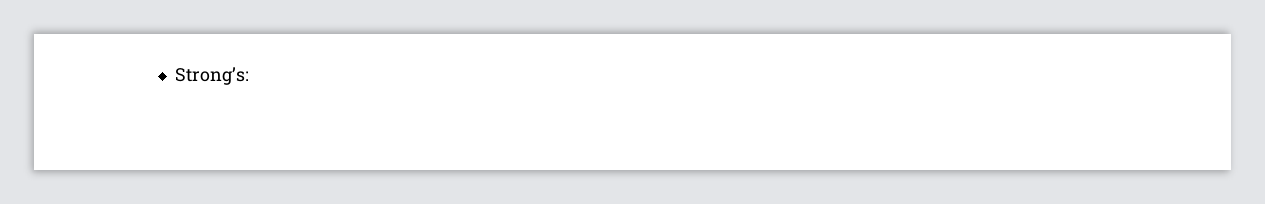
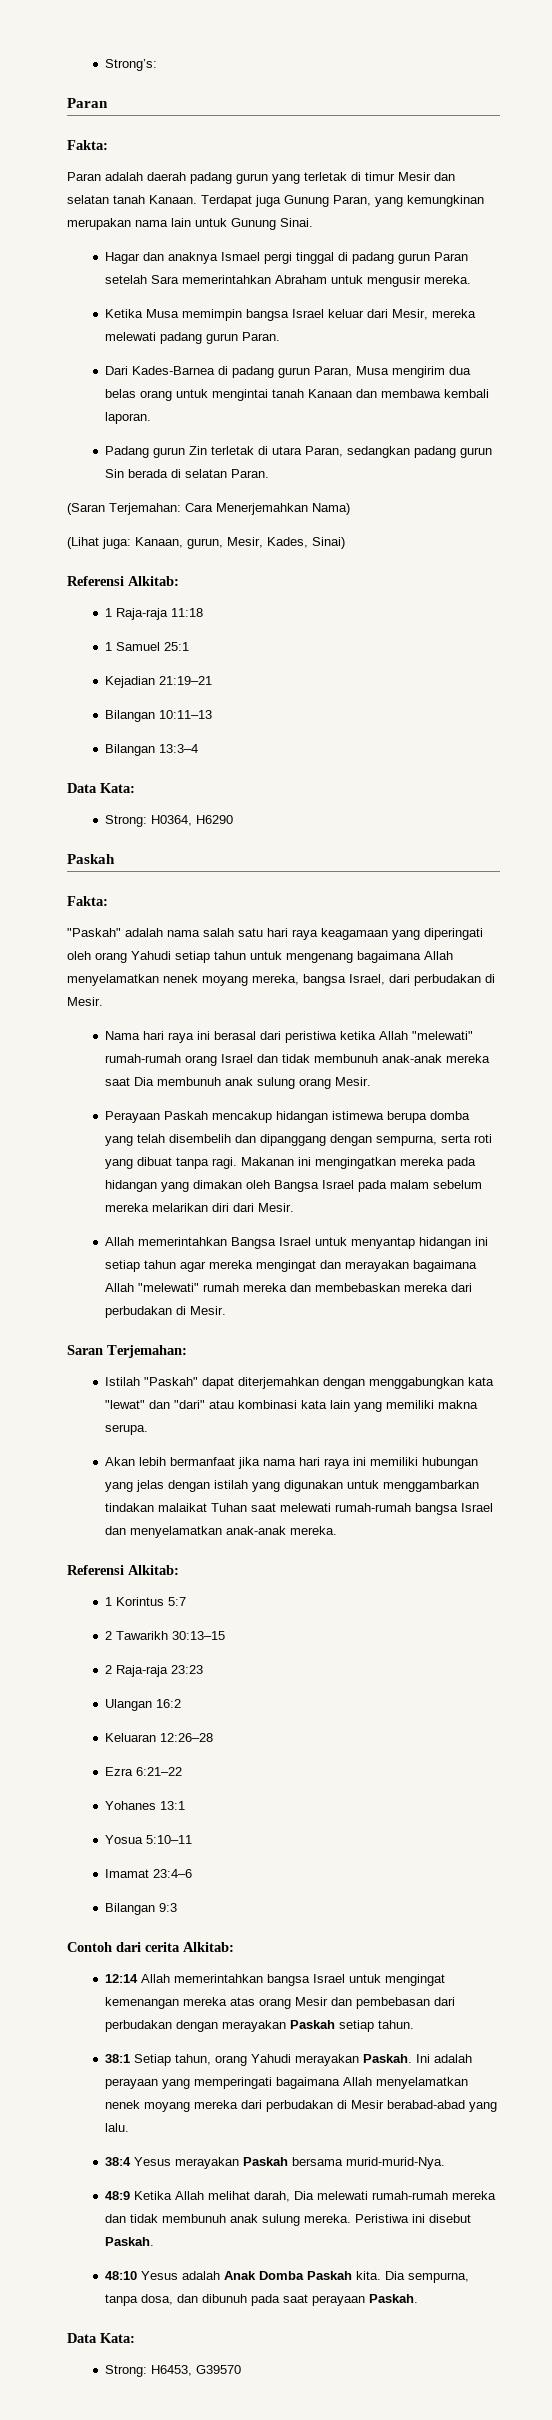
  Strong’s:
+ Paran
+ Fakta:
+ Paran adalah daerah padang gurun yang terletak di timur Mesir dan selatan tanah Kanaan. Terdapat juga Gunung Paran, yang kemungkinan merupakan nama lain untuk Gunung Sinai.
+ Hagar dan anaknya Ismael pergi tinggal di padang gurun Paran setelah Sara memerintahkan Abraham untuk mengusir mereka.
+ Ketika Musa memimpin bangsa Israel keluar dari Mesir, mereka melewati padang gurun Paran.
+ Dari Kades-Barnea di padang gurun Paran, Musa mengirim dua belas orang untuk mengintai tanah Kanaan dan membawa kembali laporan.
+ Padang gurun Zin terletak di utara Paran, sedangkan padang gurun Sin berada di selatan Paran.
+ (Saran Terjemahan: Cara Menerjemahkan Nama)
+ (Lihat juga: Kanaan, gurun, Mesir, Kades, Sinai)
+ Referensi Alkitab:
+ 1 Raja-raja 11:18
+ 1 Samuel 25:1
+ Kejadian 21:19–21
+ Bilangan 10:11–13
+ Bilangan 13:3–4
+ Data Kata:
+ Strong: H0364, H6290
+ Paskah
+ Fakta:
+ "Paskah" adalah nama salah satu hari raya keagamaan yang diperingati oleh orang Yahudi setiap tahun untuk mengenang bagaimana Allah menyelamatkan nenek moyang mereka, bangsa Israel, dari perbudakan di Mesir.
+ Nama hari raya ini berasal dari peristiwa ketika Allah "melewati" rumah-rumah orang Israel dan tidak membunuh anak-anak mereka saat Dia membunuh anak sulung orang Mesir.
+ Perayaan Paskah mencakup hidangan istimewa berupa domba yang telah disembelih dan dipanggang dengan sempurna, serta roti yang dibuat tanpa ragi. Makanan ini mengingatkan mereka pada hidangan yang dimakan oleh Bangsa Israel pada malam sebelum mereka melarikan diri dari Mesir.
+ Allah memerintahkan Bangsa Israel untuk menyantap hidangan ini setiap tahun agar mereka mengingat dan merayakan bagaimana Allah "melewati" rumah mereka dan membebaskan mereka dari perbudakan di Mesir.
+ Saran Terjemahan:
+ Istilah "Paskah" dapat diterjemahkan dengan menggabungkan kata "lewat" dan "dari" atau kombinasi kata lain yang memiliki makna serupa.
+ Akan lebih bermanfaat jika nama hari raya ini memiliki hubungan yang jelas dengan istilah yang digunakan untuk menggambarkan tindakan malaikat Tuhan saat melewati rumah-rumah bangsa Israel dan menyelamatkan anak-anak mereka.
+ Referensi Alkitab:
+ 1 Korintus 5:7
+ 2 Tawarikh 30:13–15
+ 2 Raja-raja 23:23
+ Ulangan 16:2
+ Keluaran 12:26–28
+ Ezra 6:21–22
+ Yohanes 13:1
+ Yosua 5:10–11
+ Imamat 23:4–6
+ Bilangan 9:3
+ Contoh dari cerita Alkitab:
+ 12:14 Allah memerintahkan bangsa Israel untuk mengingat kemenangan mereka atas orang Mesir dan pembebasan dari perbudakan dengan merayakan Paskah setiap tahun.
+ 38:1 Setiap tahun, orang Yahudi merayakan Paskah. Ini adalah perayaan yang memperingati bagaimana Allah menyelamatkan nenek moyang mereka dari perbudakan di Mesir berabad-abad yang lalu.
+ 38:4 Yesus merayakan Paskah bersama murid-murid-Nya.
+ 48:9 Ketika Allah melihat darah, Dia melewati rumah-rumah mereka dan tidak membunuh anak sulung mereka. Peristiwa ini disebut Paskah.
+ 48:10 Yesus adalah Anak Domba Paskah kita. Dia sempurna, tanpa dosa, dan dibunuh pada saat perayaan Paskah.
+ Data Kata:
+ Strong: H6453, G39570

